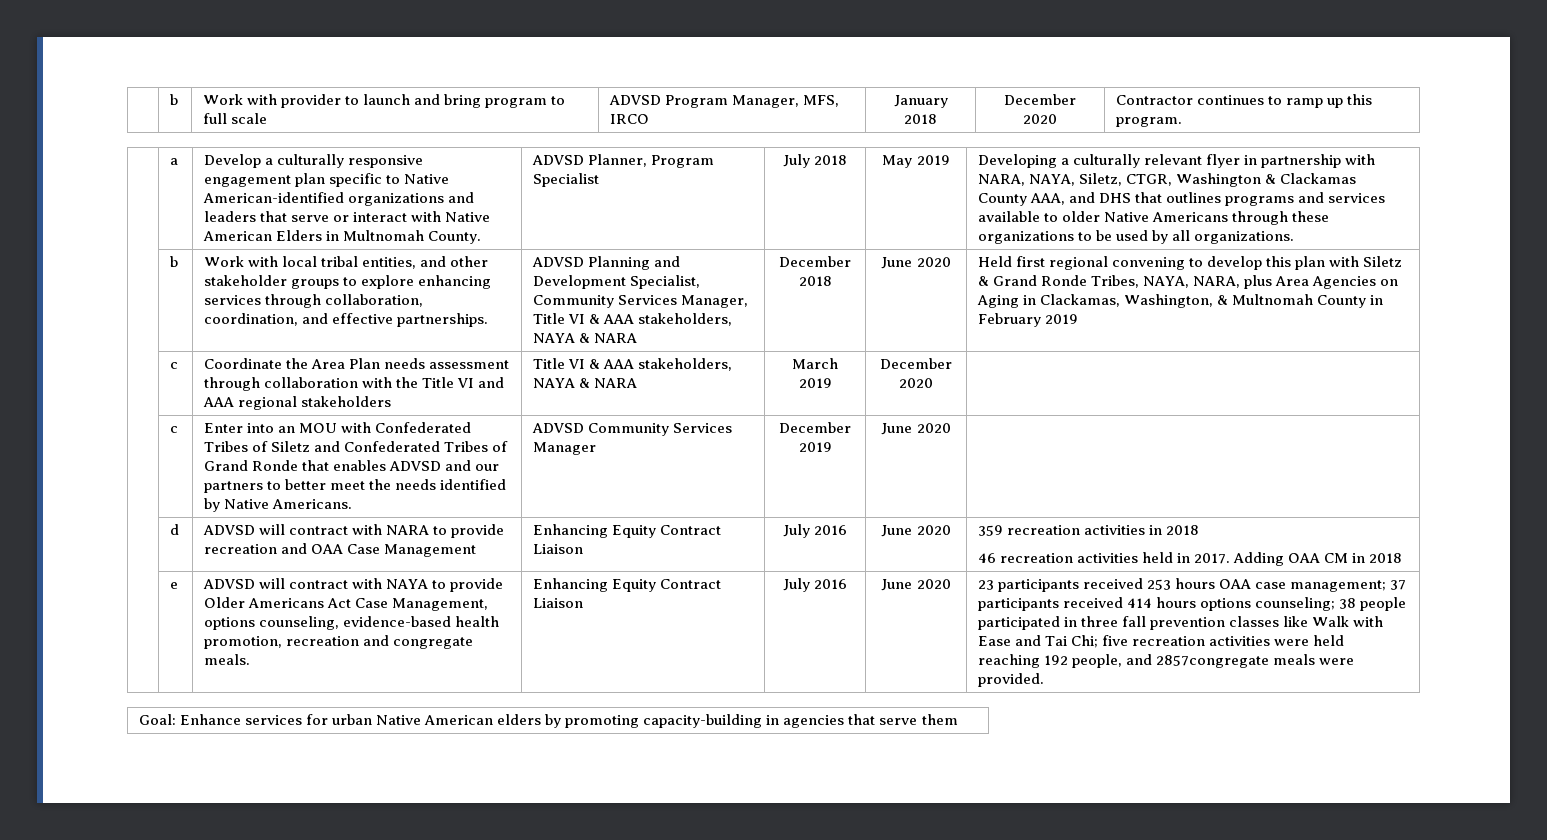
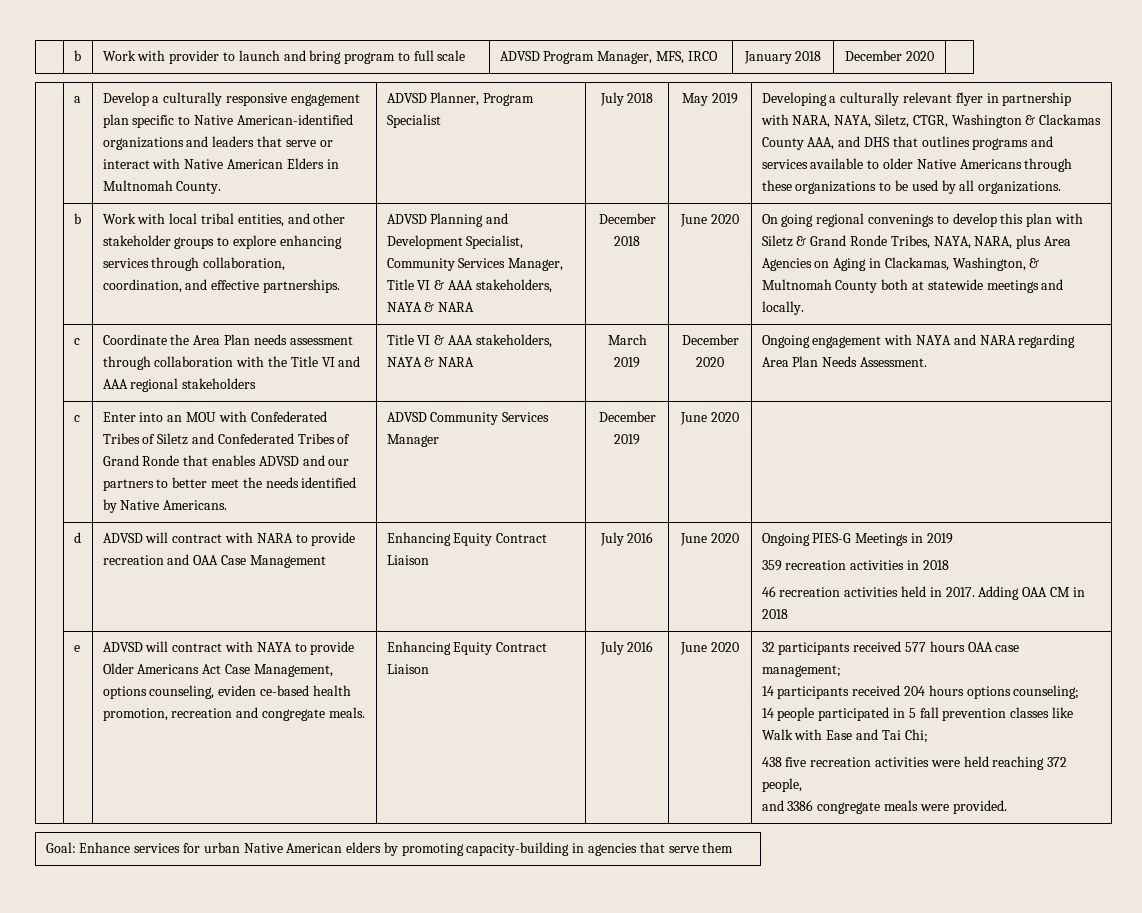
- | b | Work with provider to launch and bring program to full scale | ADVSD Program Manager, MFS, IRCO | January 2018 | December 2020 | Contractor continues to ramp up this program.
+ | b | Work with provider to launch and bring program to full scale | ADVSD Program Manager, MFS, IRCO | January 2018 | December 2020 |
- Held first regional convening to develop this plan with Siletz & Grand Ronde Tribes, NAYA, NARA, plus Area Agencies on Aging in Clackamas, Washington, & Multnomah County in February 2019
+ On going regional convenings to develop this plan with Siletz & Grand Ronde Tribes, NAYA, NARA, plus Area Agencies on Aging in Clackamas, Washington, & Multnomah County both at statewide meetings and locally.
- | c | Coordinate the Area Plan needs assessment through collaboration with the Title VI and AAA regional stakeholders | Title VI & AAA stakeholders, NAYA & NARA | March 2019 | December 2020 |
+ | c | Coordinate the Area Plan needs assessment through collaboration with the Title VI and AAA regional stakeholders | Title VI & AAA stakeholders, NAYA & NARA | March 2019 | December 2020 | Ongoing engagement with NAYA and NARA regarding Area Plan Needs Assessment.
+ Ongoing PIES-G Meetings in 2019
- ADVSD will contract with NAYA to provide Older Americans Act Case Management, options counseling, evidence-based health promotion, recreation and congregate meals.
+ ADVSD will contract with NAYA to provide Older Americans Act Case Management, options counseling, eviden ce-based health promotion, recreation and congregate meals.
- 23 participants received 253 hours OAA case management; 37 participants received 414 hours options counseling; 38 people participated in three fall prevention classes like Walk with Ease and Tai Chi; five recreation activities were held reaching 192 people, and 2857congregate meals were provided.
+ 32 participants received 577 hours OAA case management;
+ 14 participants received 204 hours options counseling;
+ 14 people participated in 5 fall prevention classes like Walk with Ease and Tai Chi;
+ 438 five recreation activities were held reaching 372 people,
+ and 3386 congregate meals were provided.

